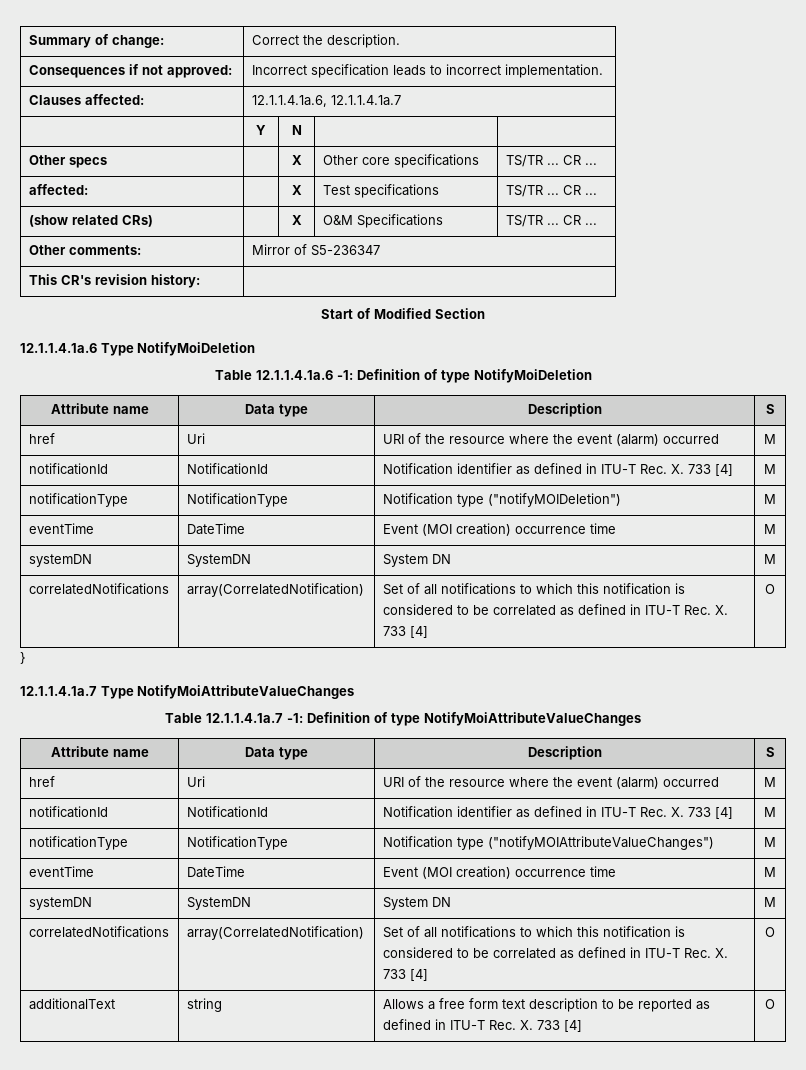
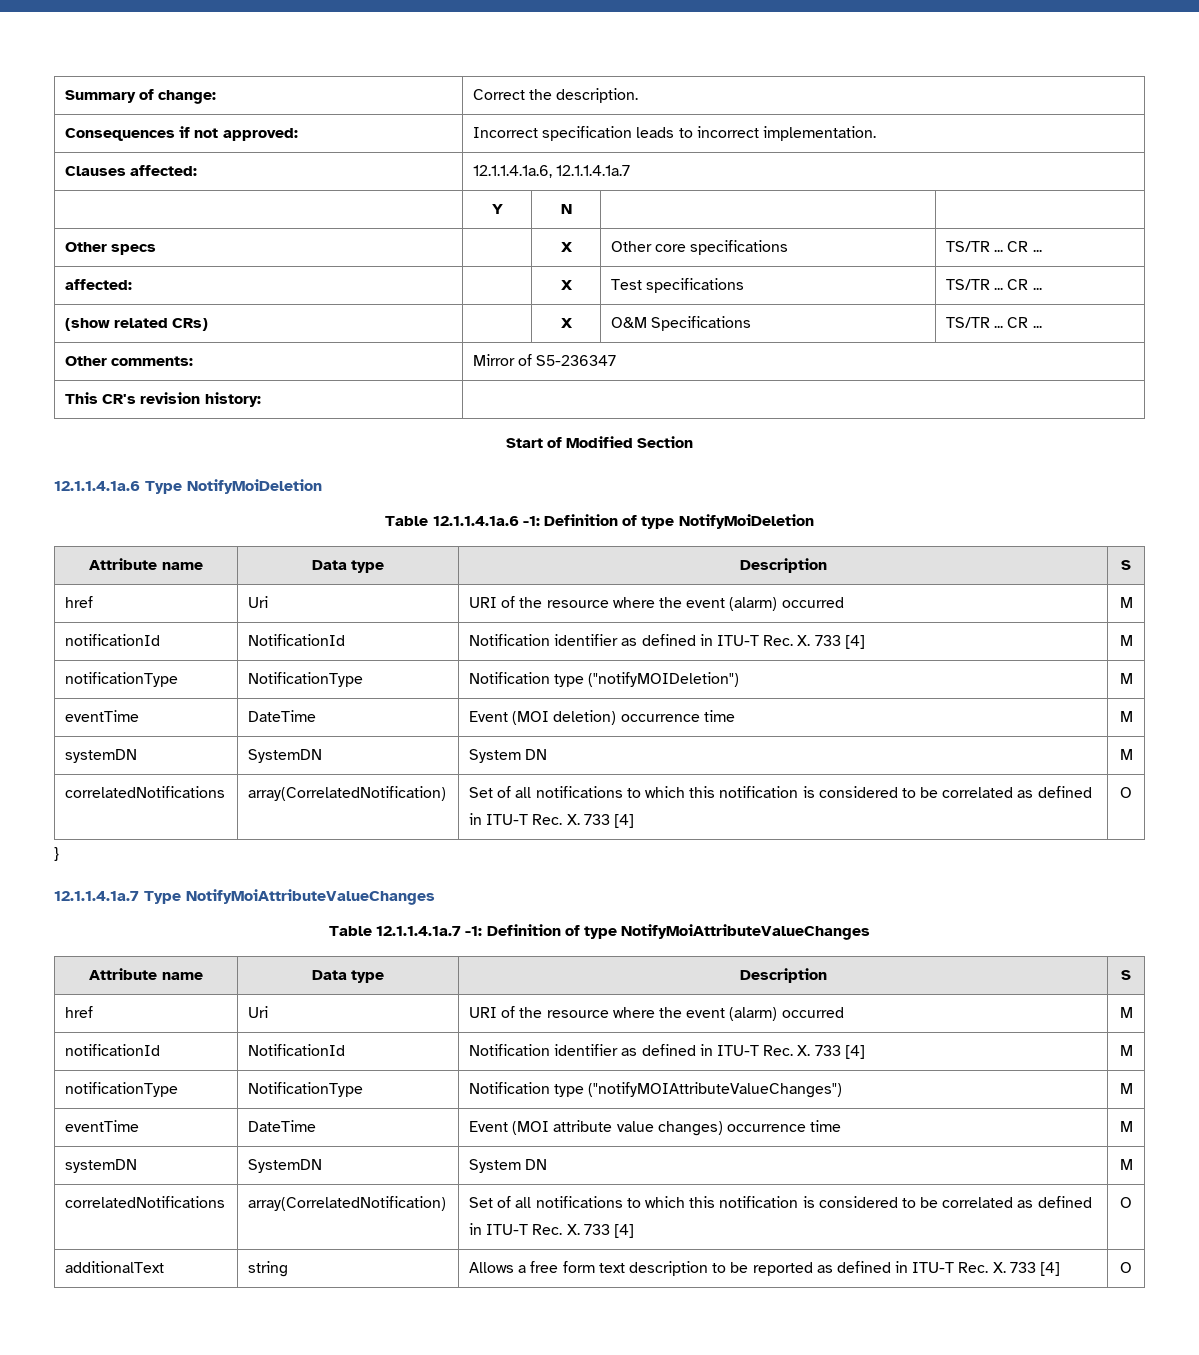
  notificationType | NotificationType | Notification type ("notifyMOIDeletion") | M
- eventTime | DateTime | Event (MOI creation) occurrence time | M
+ eventTime | DateTime | Event (MOI deletion) occurrence time | M
  notificationType | NotificationType | Notification type ("notifyMOIAttributeValueChanges") | M
- eventTime | DateTime | Event (MOI creation) occurrence time | M
+ eventTime | DateTime | Event (MOI attribute value changes) occurrence time | M

